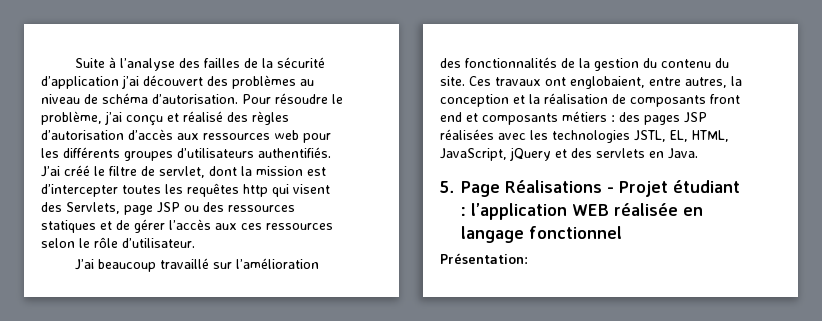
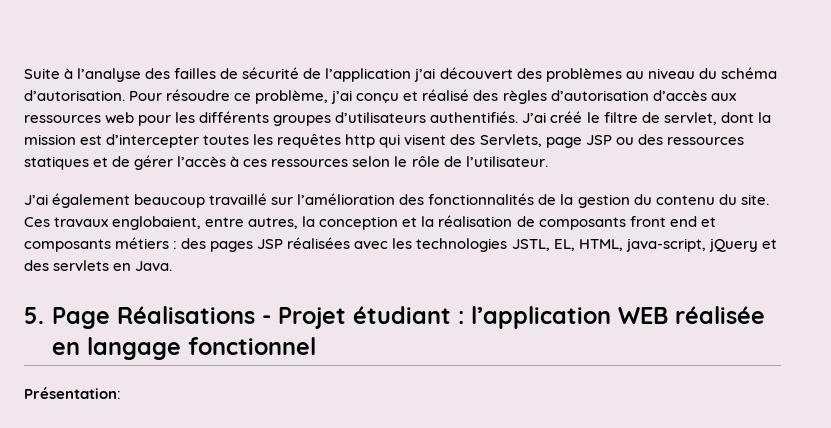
- Suite à l’analyse des failles de la sécurité d’application j’ai découvert des problèmes au niveau de schéma d’autorisation.
+ Suite à l’analyse des failles de sécurité de l’application j’ai découvert des problèmes au niveau du schéma d’autorisation.
- Pour résoudre le problème, j’ai conçu et réalisé des règles d’autorisation d’accès aux ressources web pour les différents groupes d’utilisateurs authentifiés.
+ Pour résoudre ce problème, j’ai conçu et réalisé des règles d’autorisation d’accès aux ressources web pour les différents groupes d’utilisateurs authentifiés.
- J’ai créé le filtre de servlet, dont la mission est d’intercepter toutes les requêtes http qui visent des Servlets, page JSP ou des ressources statiques et de gérer l’accès aux ces ressources selon le rôle d’utilisateur.
- J’ai beaucoup travaillé sur l’amélioration des fonctionnalités de la gestion du contenu du site.
+ J’ai créé le filtre de servlet, dont la mission est d’intercepter toutes les requêtes http qui visent des Servlets, page JSP ou des ressources statiques et de gérer l’accès à ces ressources selon le rôle de l’utilisateur.
+ J’ai également beaucoup travaillé sur l’amélioration des fonctionnalités de la gestion du contenu du site.
- Ces travaux ont englobaient, entre autres, la conception et la réalisation de composants front end et composants métiers : des pages JSP réalisées avec les technologies JSTL, EL, HTML, JavaScript, jQuery et des servlets en Java.
+ Ces travaux englobaient, entre autres, la conception et la réalisation de composants front end et composants métiers : des pages JSP réalisées avec les technologies JSTL, EL, HTML, java-script, jQuery et des servlets en Java.

